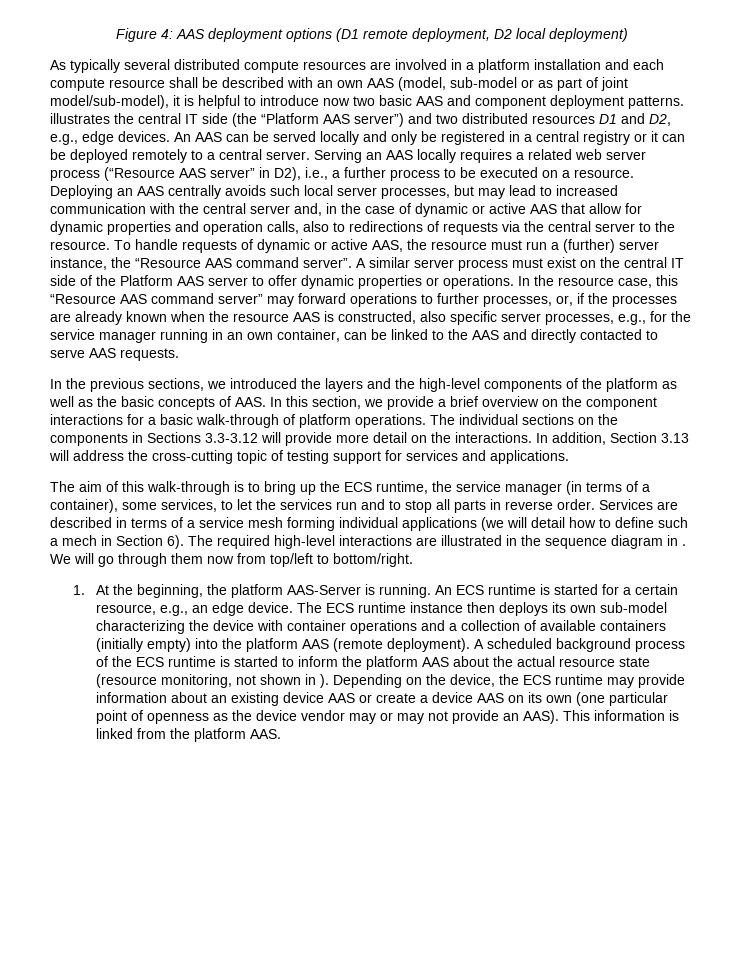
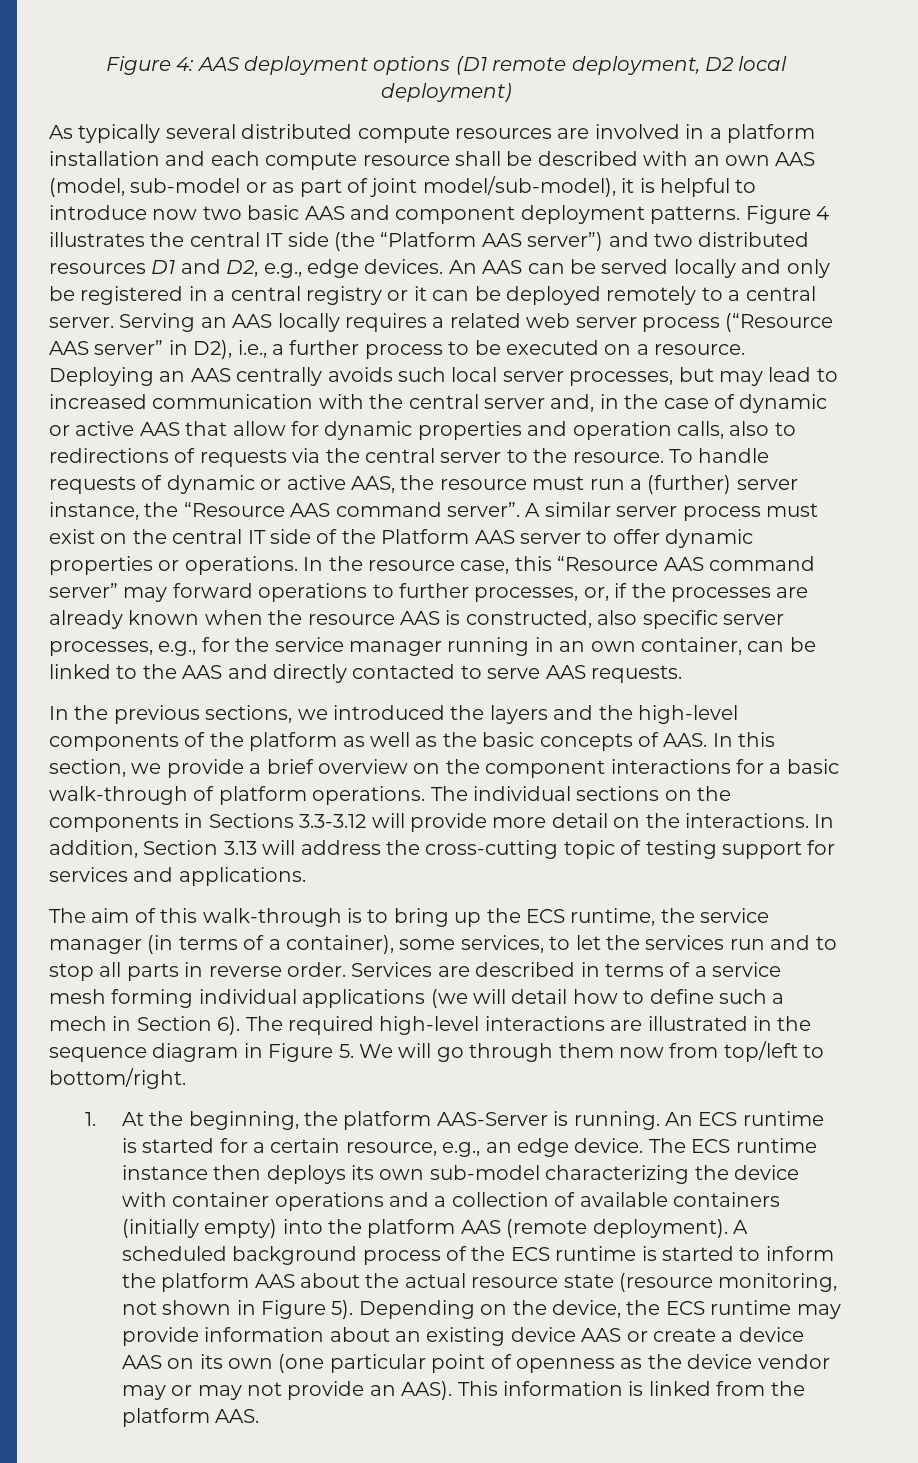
- As typically several distributed compute resources are involved in a platform installation and each compute resource shall be described with an own AAS (model, sub-model or as part of joint model/sub-model), it is helpful to introduce now two basic AAS and component deployment patterns. illustrates the central IT side (the “Platform AAS server”) and two distributed resources D1 and D2, e.g., edge devices.
+ As typically several distributed compute resources are involved in a platform installation and each compute resource shall be described with an own AAS (model, sub-model or as part of joint model/sub-model), it is helpful to introduce now two basic AAS and component deployment patterns. Figure 4 illustrates the central IT side (the “Platform AAS server”) and two distributed resources D1 and D2, e.g., edge devices.
- The required high-level interactions are illustrated in the sequence diagram in . We will go through them now from top/left to bottom/right.
+ The required high-level interactions are illustrated in the sequence diagram in Figure 5. We will go through them now from top/left to bottom/right.
- A scheduled background process of the ECS runtime is started to inform the platform AAS about the actual resource state (resource monitoring, not shown in ).
+ A scheduled background process of the ECS runtime is started to inform the platform AAS about the actual resource state (resource monitoring, not shown in Figure 5).

